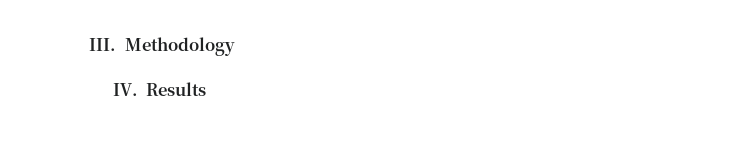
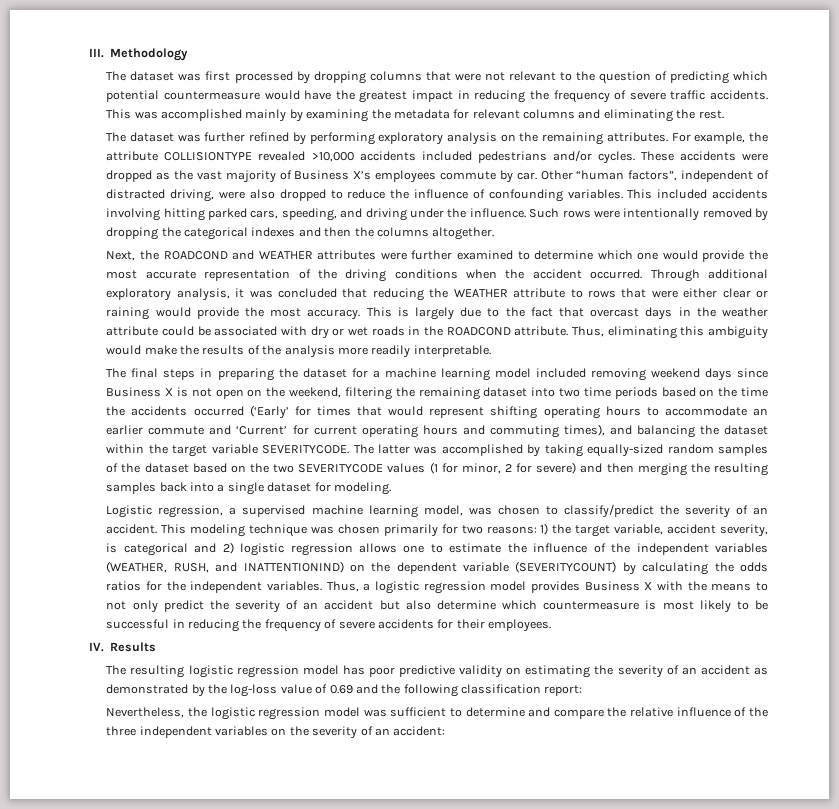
+ The dataset was first processed by dropping columns that were not relevant to the question of predicting which potential countermeasure would have the greatest impact in reducing the frequency of severe traffic accidents. This was accomplished mainly by examining the metadata for relevant columns and eliminating the rest.
+ The dataset was further refined by performing exploratory analysis on the remaining attributes. For example, the attribute COLLISIONTYPE revealed >10,000 accidents included pedestrians and/or cycles. These accidents were dropped as the vast majority of Business X’s employees commute by car. Other “human factors”, independent of distracted driving, were also dropped to reduce the influence of confounding variables. This included accidents involving hitting parked cars, speeding, and driving under the influence. Such rows were intentionally removed by dropping the categorical indexes and then the columns altogether.
+ Next, the ROADCOND and WEATHER attributes were further examined to determine which one would provide the most accurate representation of the driving conditions when the accident occurred. Through additional exploratory analysis, it was concluded that reducing the WEATHER attribute to rows that were either clear or raining would provide the most accuracy. This is largely due to the fact that overcast days in the weather attribute could be associated with dry or wet roads in the ROADCOND attribute. Thus, eliminating this ambiguity would make the results of the analysis more readily interpretable.
+ The final steps in preparing the dataset for a machine learning model included removing weekend days since Business X is not open on the weekend, filtering the remaining dataset into two time periods based on the time the accidents occurred (‘Early’ for times that would represent shifting operating hours to accommodate an earlier commute and ‘Current’ for current operating hours and commuting times), and balancing the dataset within the target variable SEVERITYCODE. The latter was accomplished by taking equally-sized random samples of the dataset based on the two SEVERITYCODE values (1 for minor, 2 for severe) and then merging the resulting samples back into a single dataset for modeling.
+ Logistic regression, a supervised machine learning model, was chosen to classify/predict the severity of an accident. This modeling technique was chosen primarily for two reasons: 1) the target variable, accident severity, is categorical and 2) logistic regression allows one to estimate the influence of the independent variables (WEATHER, RUSH, and INATTENTIONIND) on the dependent variable (SEVERITYCOUNT) by calculating the odds ratios for the independent variables. Thus, a logistic regression model provides Business X with the means to not only predict the severity of an accident but also determine which countermeasure is most likely to be successful in reducing the frequency of severe accidents for their employees.
  IV. Results
+ The resulting logistic regression model has poor predictive validity on estimating the severity of an accident as demonstrated by the log-loss value of 0.69 and the following classification report:
+ Nevertheless, the logistic regression model was sufficient to determine and compare the relative influence of the three independent variables on the severity of an accident:

